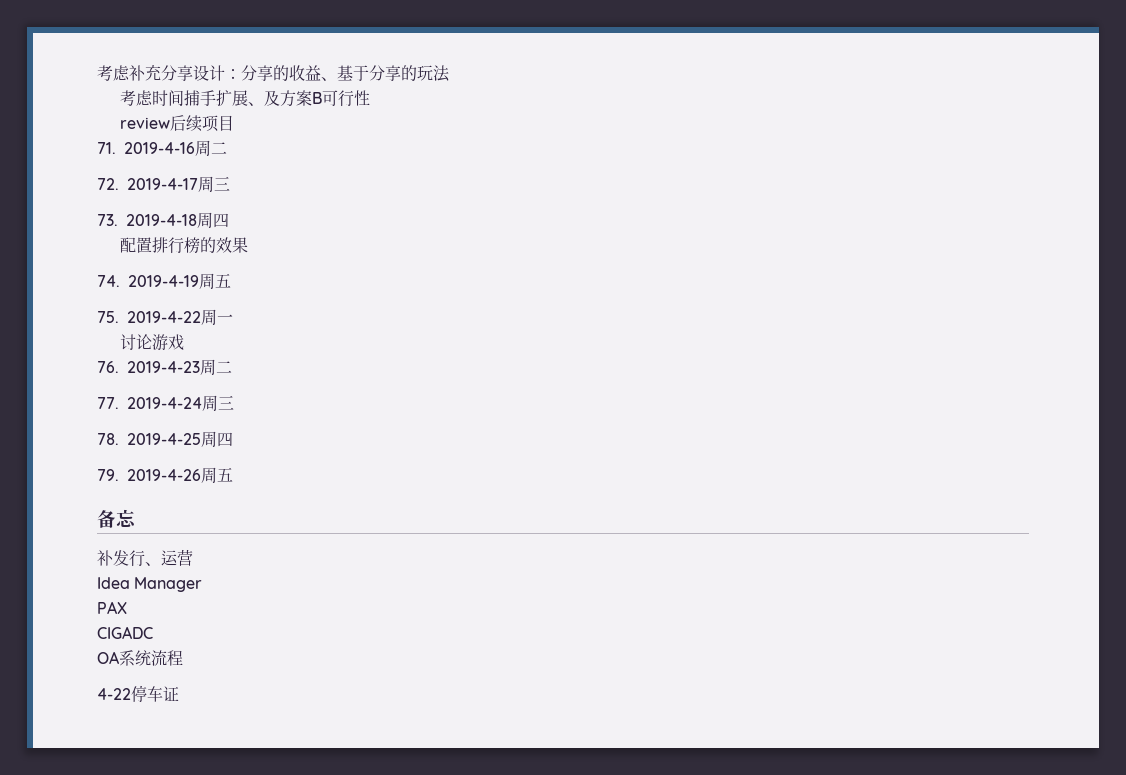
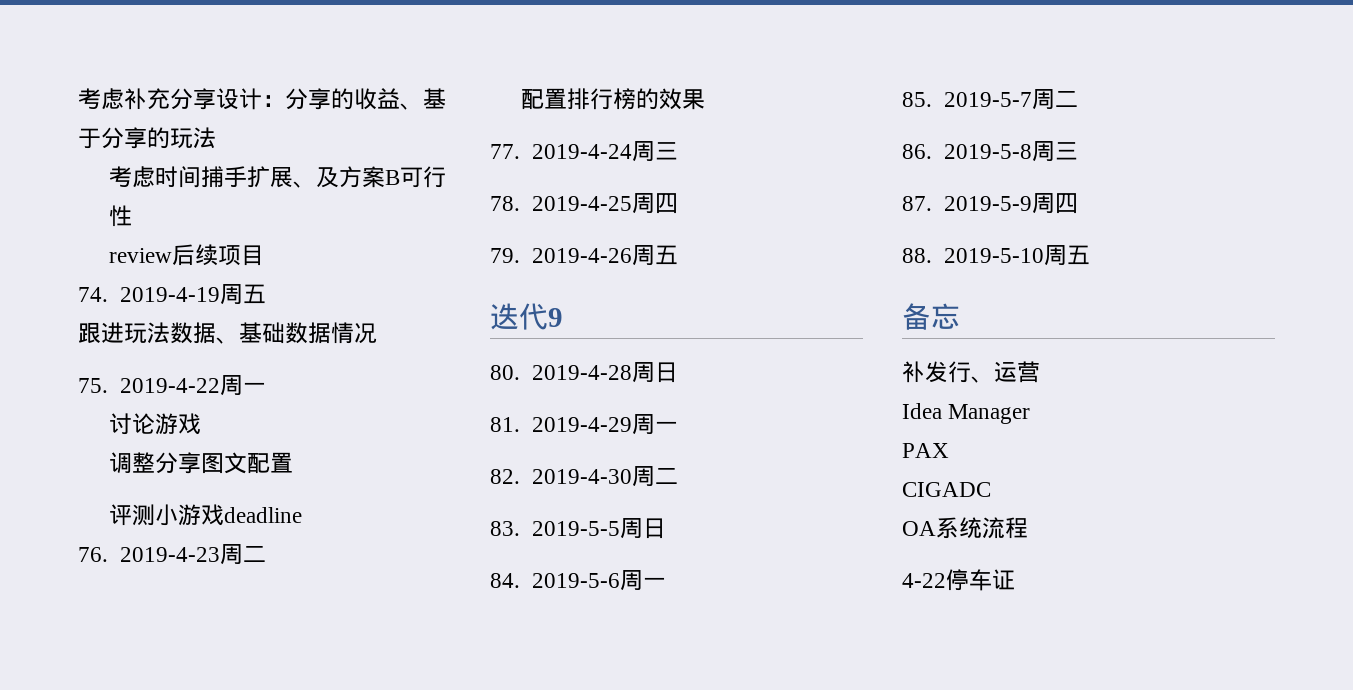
- 71. 2019-4-16周二
- 72. 2019-4-17周三
- 73. 2019-4-18周四
- 配置排行榜的效果
  74. 2019-4-19周五
+ 跟进玩法数据、基础数据情况
+ 调整分享图文配置
+ 评测小游戏deadline
+ 配置排行榜的效果
+ 迭代9
+ 80. 2019-4-28周日
+ 81. 2019-4-29周一
+ 82. 2019-4-30周二
+ 83. 2019-5-5周日
+ 84. 2019-5-6周一
+ 85. 2019-5-7周二
+ 86. 2019-5-8周三
+ 87. 2019-5-9周四
+ 88. 2019-5-10周五

